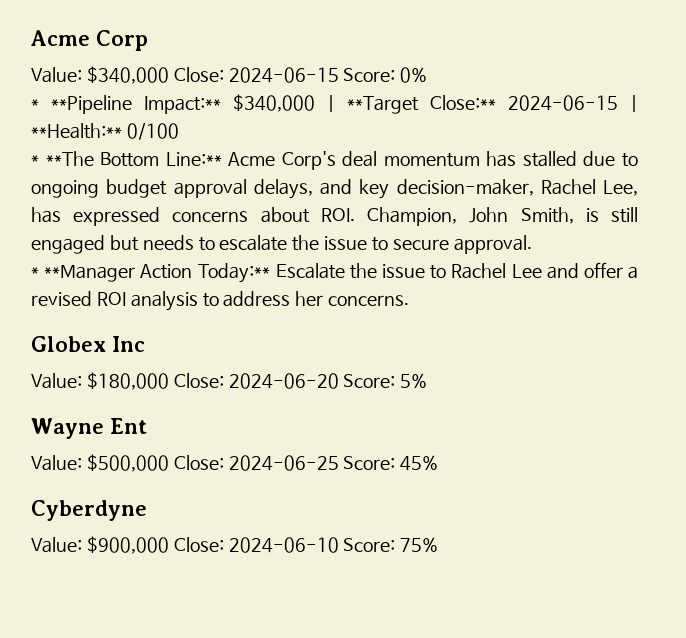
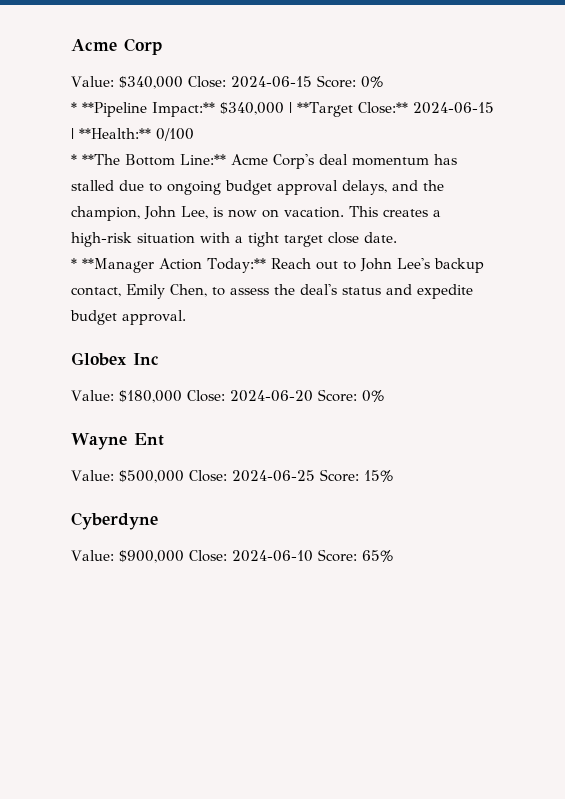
- * **The Bottom Line:** Acme Corp's deal momentum has stalled due to ongoing budget approval delays, and key decision-maker, Rachel Lee, has expressed concerns about ROI. Champion, John Smith, is still engaged but needs to escalate the issue to secure approval.
- * **Manager Action Today:** Escalate the issue to Rachel Lee and offer a revised ROI analysis to address her concerns.
+ * **The Bottom Line:** Acme Corp's deal momentum has stalled due to ongoing budget approval delays, and the champion, John Lee, is now on vacation. This creates a high-risk situation with a tight target close date.
+ * **Manager Action Today:** Reach out to John Lee's backup contact, Emily Chen, to assess the deal's status and expedite budget approval.
- Value: $180,000 Close: 2024-06-20 Score: 5%
+ Value: $180,000 Close: 2024-06-20 Score: 0%
- Value: $500,000 Close: 2024-06-25 Score: 45%
+ Value: $500,000 Close: 2024-06-25 Score: 15%
- Value: $900,000 Close: 2024-06-10 Score: 75%
+ Value: $900,000 Close: 2024-06-10 Score: 65%

